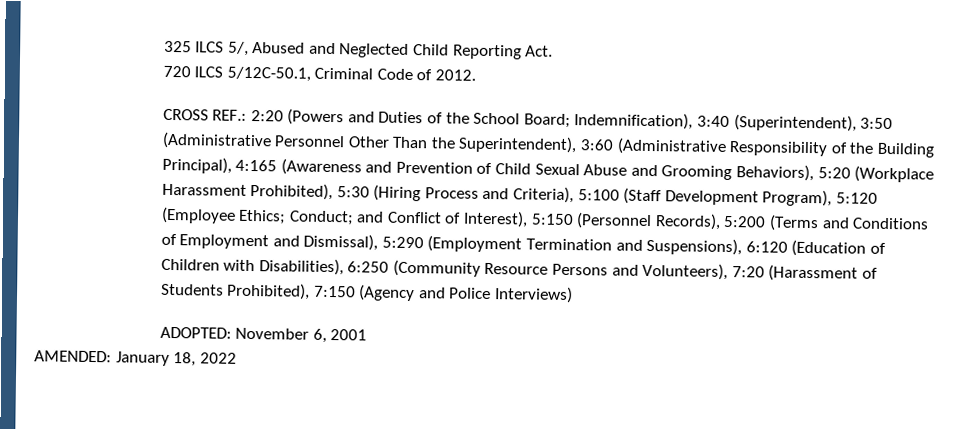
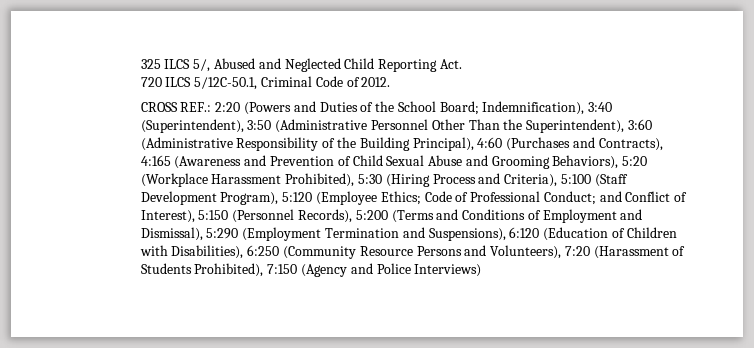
- Indemnification), 3:40 (Superintendent), 3:50 (Administrative Personnel Other Than the Superintendent), 3:60 (Administrative Responsibility of the Building Principal), 4:165 (Awareness and Prevention of Child Sexual Abuse and Grooming Behaviors), 5:20 (Workplace Harassment Prohibited), 5:30 (Hiring Process and Criteria), 5:100 (Staff Development Program), 5:120 (Employee Ethics;
+ Indemnification), 3:40 (Superintendent), 3:50 (Administrative Personnel Other Than the Superintendent), 3:60 (Administrative Responsibility of the Building Principal), 4:60 (Purchases and Contracts), 4:165 (Awareness and Prevention of Child Sexual Abuse and Grooming Behaviors), 5:20 (Workplace Harassment Prohibited), 5:30 (Hiring Process and Criteria), 5:100 (Staff Development Program), 5:120 (Employee Ethics;
- Conduct;
+ Code of Professional Conduct;
- ADOPTED: November 6, 2001
- AMENDED: January 18, 2022

